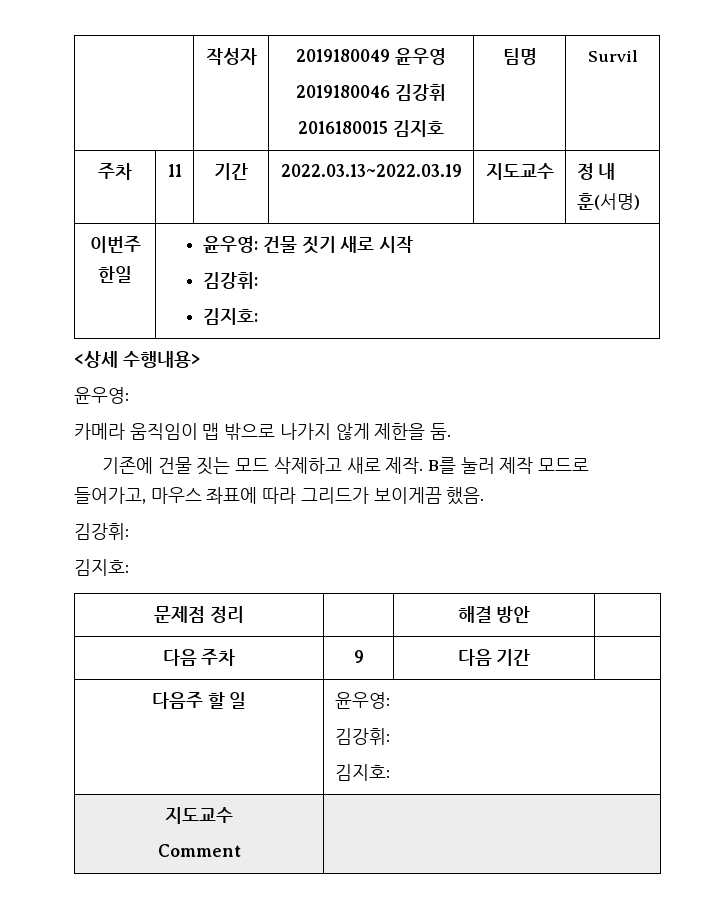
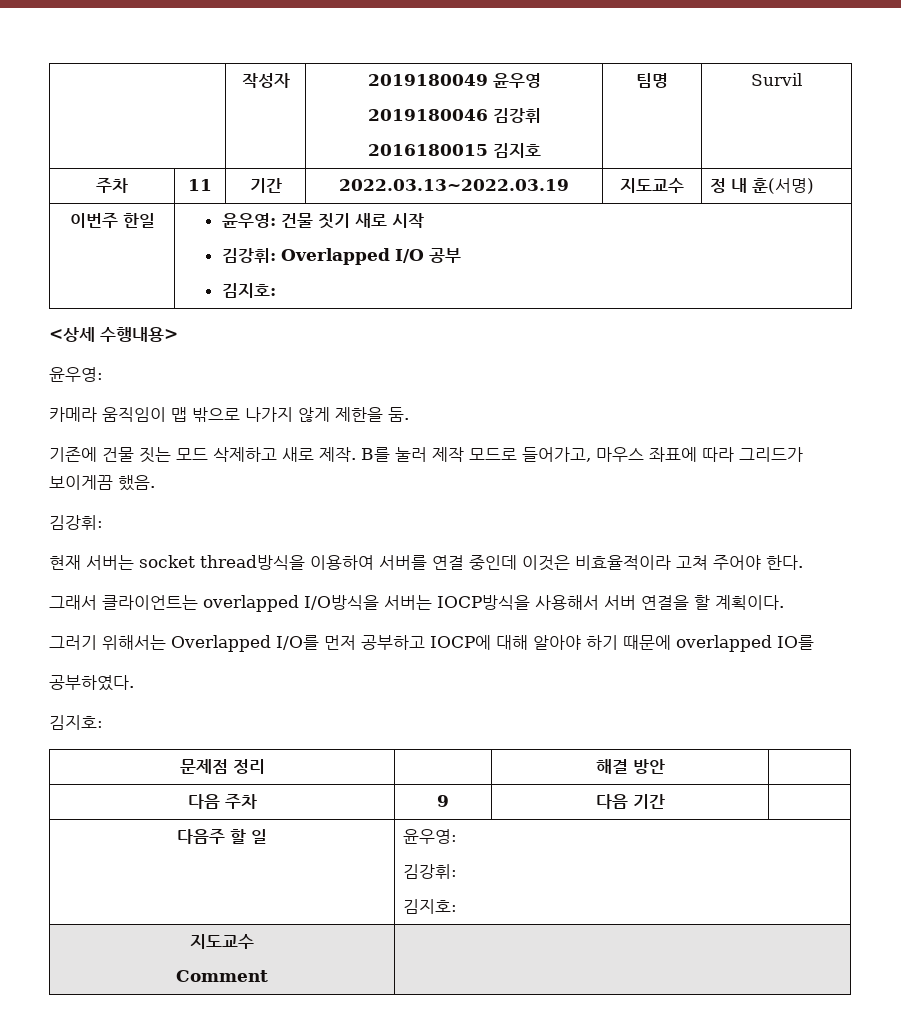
  이번주 한일 | 윤우영: 건물 짓기 새로 시작
- 김강휘:
+ 김강휘: Overlapped I/O 공부
+ 현재 서버는 socket thread방식을 이용하여 서버를 연결 중인데 이것은 비효율적이라 고쳐 주어야 한다.
+ 그래서 클라이언트는 overlapped I/O방식을 서버는 IOCP방식을 사용해서 서버 연결을 할 계획이다.
+ 그러기 위해서는 Overlapped I/O를 먼저 공부하고 IOCP에 대해 알아야 하기 때문에 overlapped IO를
+ 공부하였다.

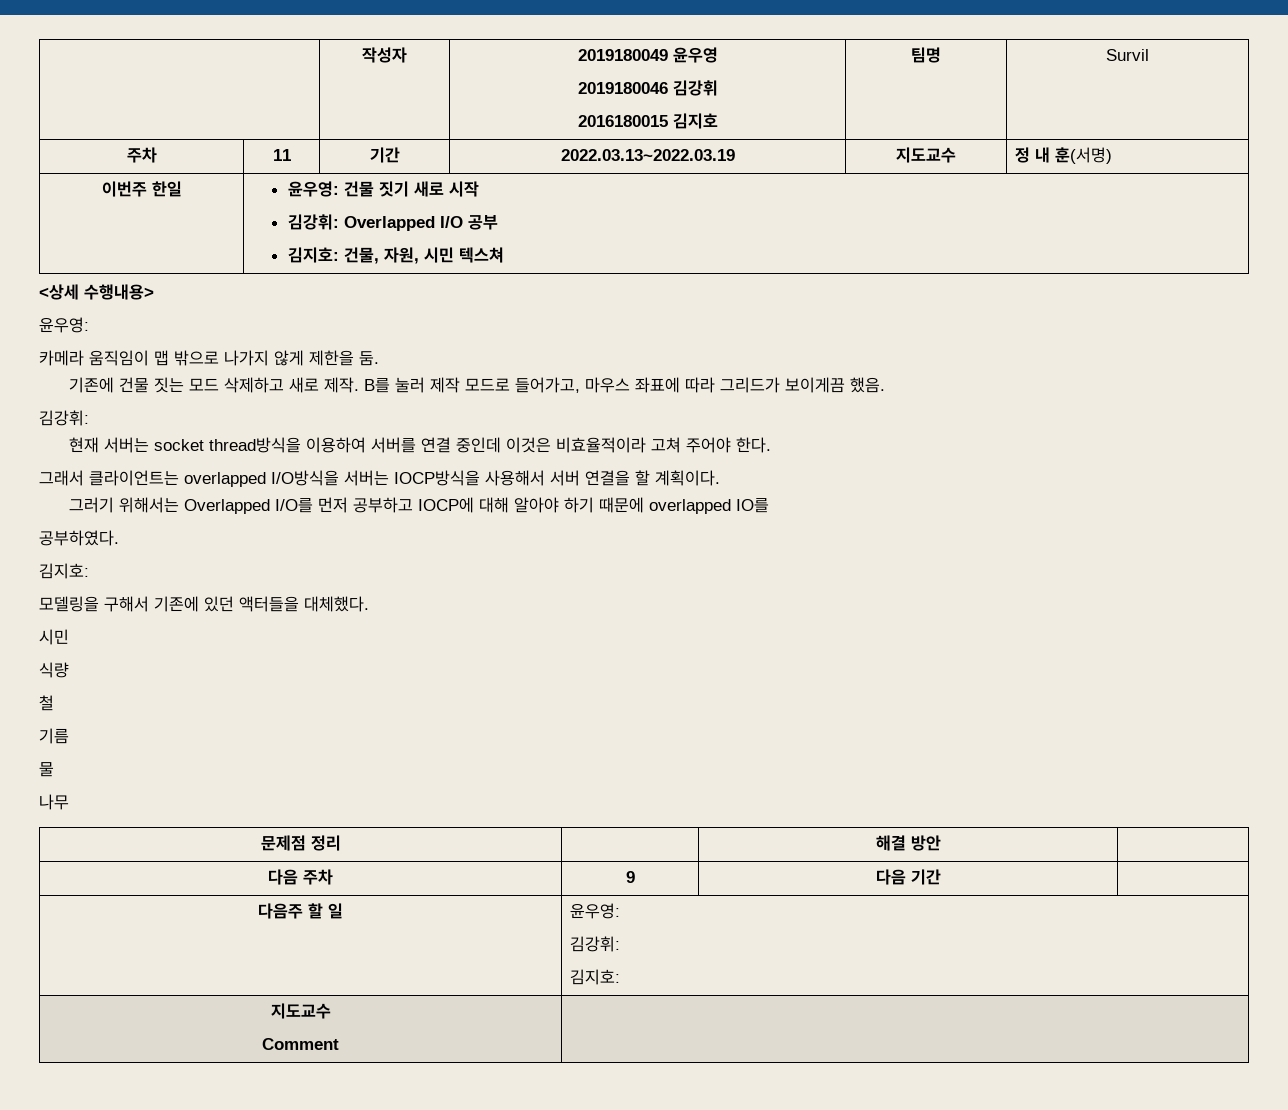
  이번주 한일 | 윤우영: 건물 짓기 새로 시작
  김강휘: Overlapped I/O 공부
- 김지호:
+ 김지호: 건물, 자원, 시민 텍스쳐
+ 모델링을 구해서 기존에 있던 액터들을 대체했다.
+ 시민
+ 식량
+ 철
+ 기름
+ 물
+ 나무

